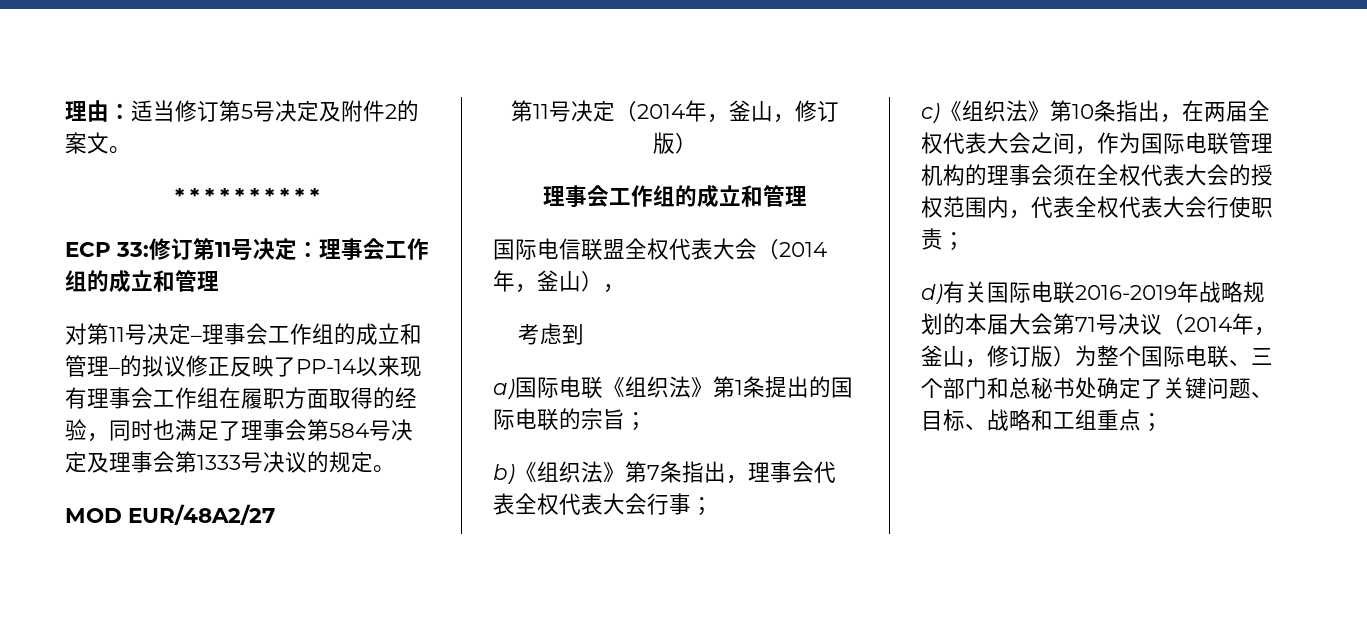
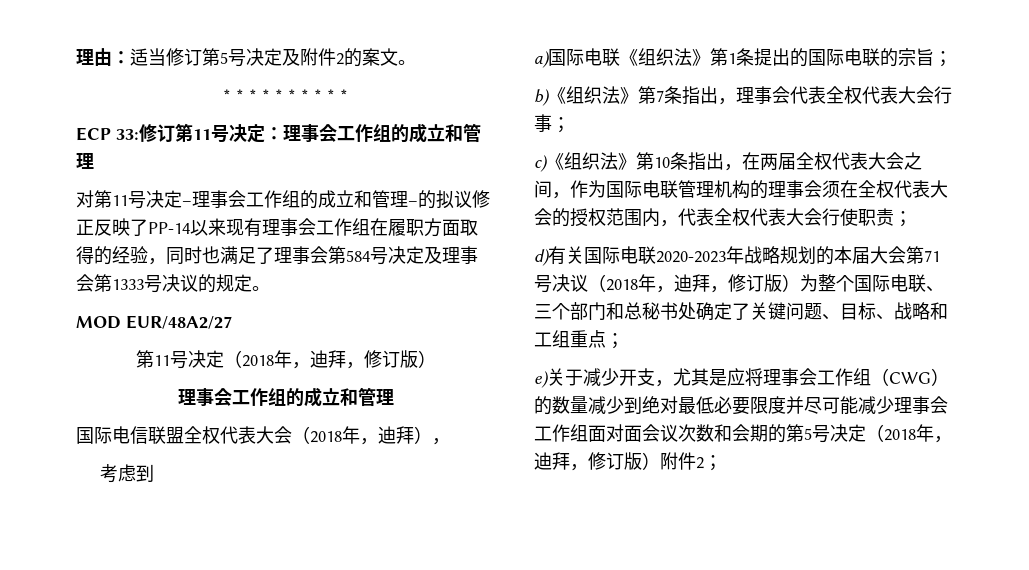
- 第11号决定（2014年，釜山，修订版）
+ 第11号决定（2018年，迪拜，修订版）
- 国际电信联盟全权代表大会（2014年，釜山），
+ 国际电信联盟全权代表大会（2018年，迪拜），
- d)有关国际电联2016-2019年战略规划的本届大会第71号决议（2014年，釜山，修订版）为整个国际电联、三个部门和总秘书处确定了关键问题、目标、战略和工组重点；
+ d)有关国际电联2020-2023年战略规划的本届大会第71号决议（2018年，迪拜，修订版）为整个国际电联、三个部门和总秘书处确定了关键问题、目标、战略和工组重点；
+ e)关于减少开支，尤其是应将理事会工作组（CWG）的数量减少到绝对最低必要限度并尽可能减少理事会工作组面对面会议次数和会期的第5号决定（2018年，迪拜，修订版）附件2；

